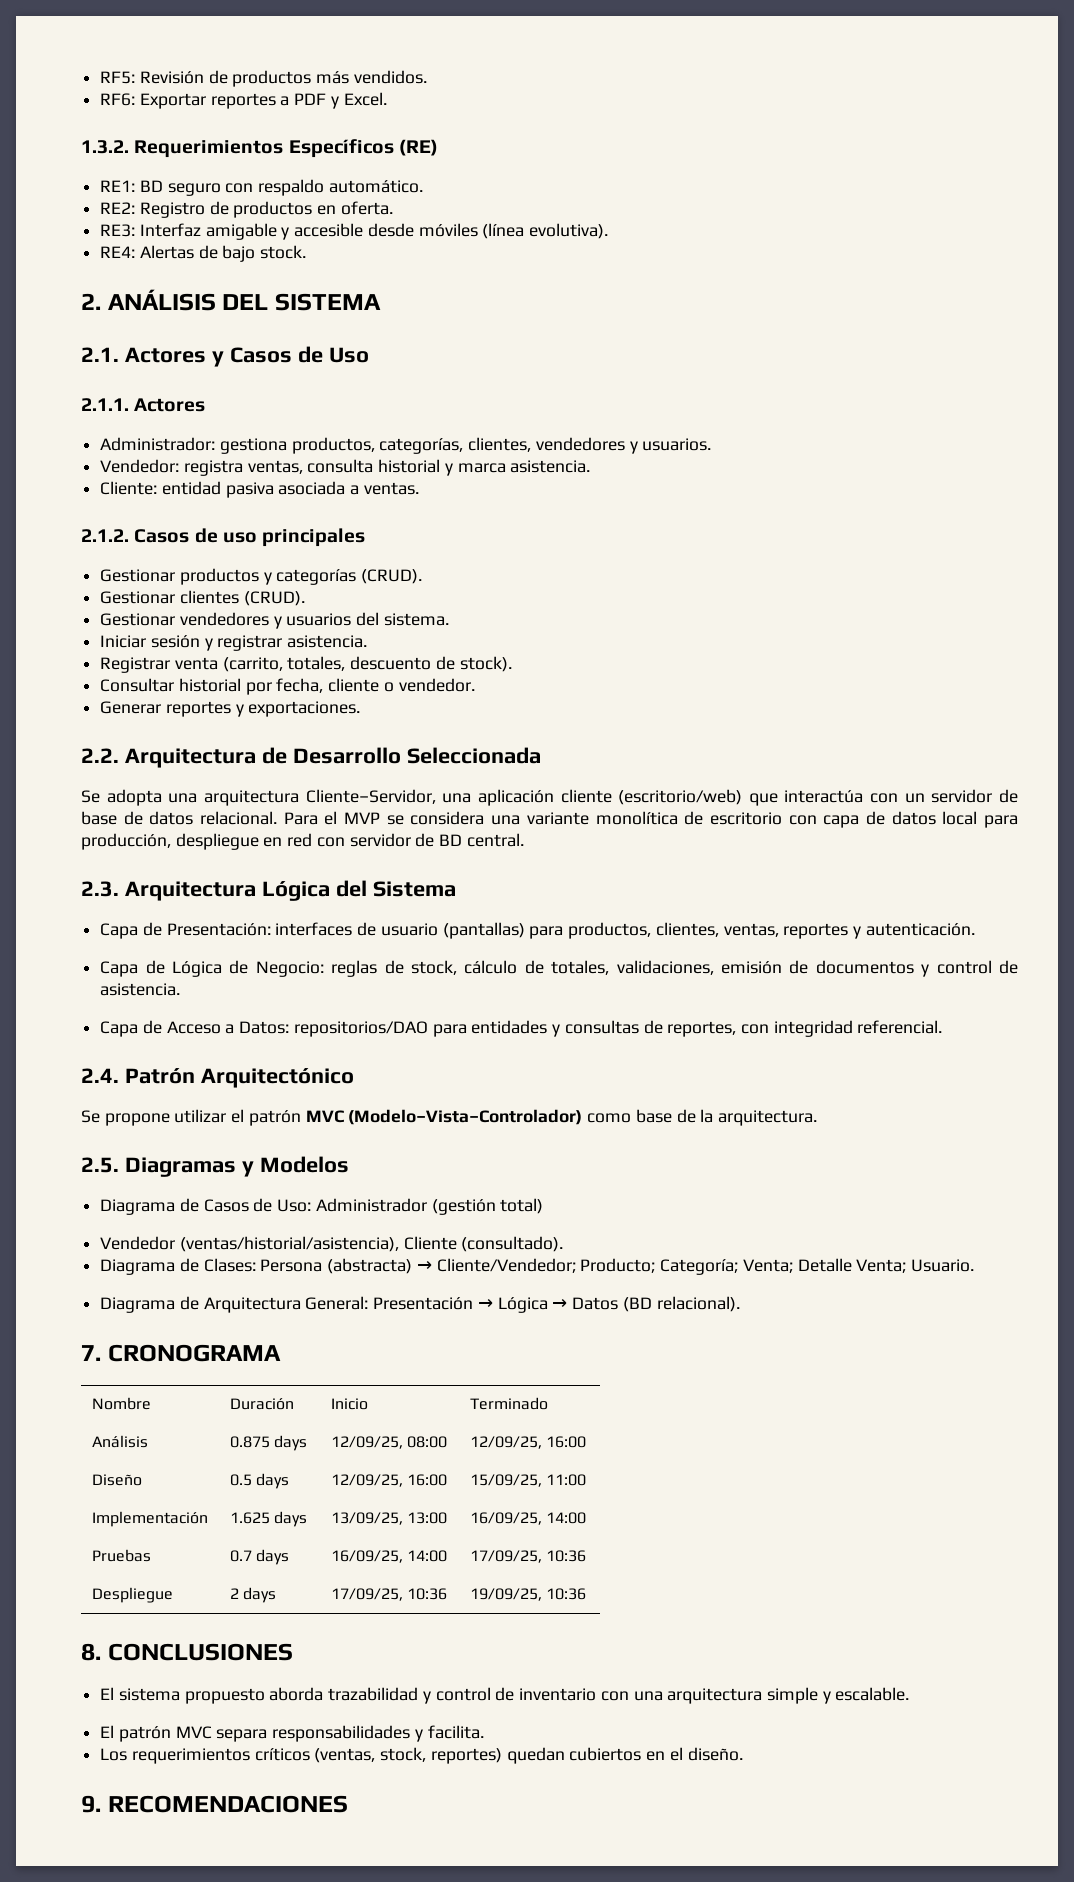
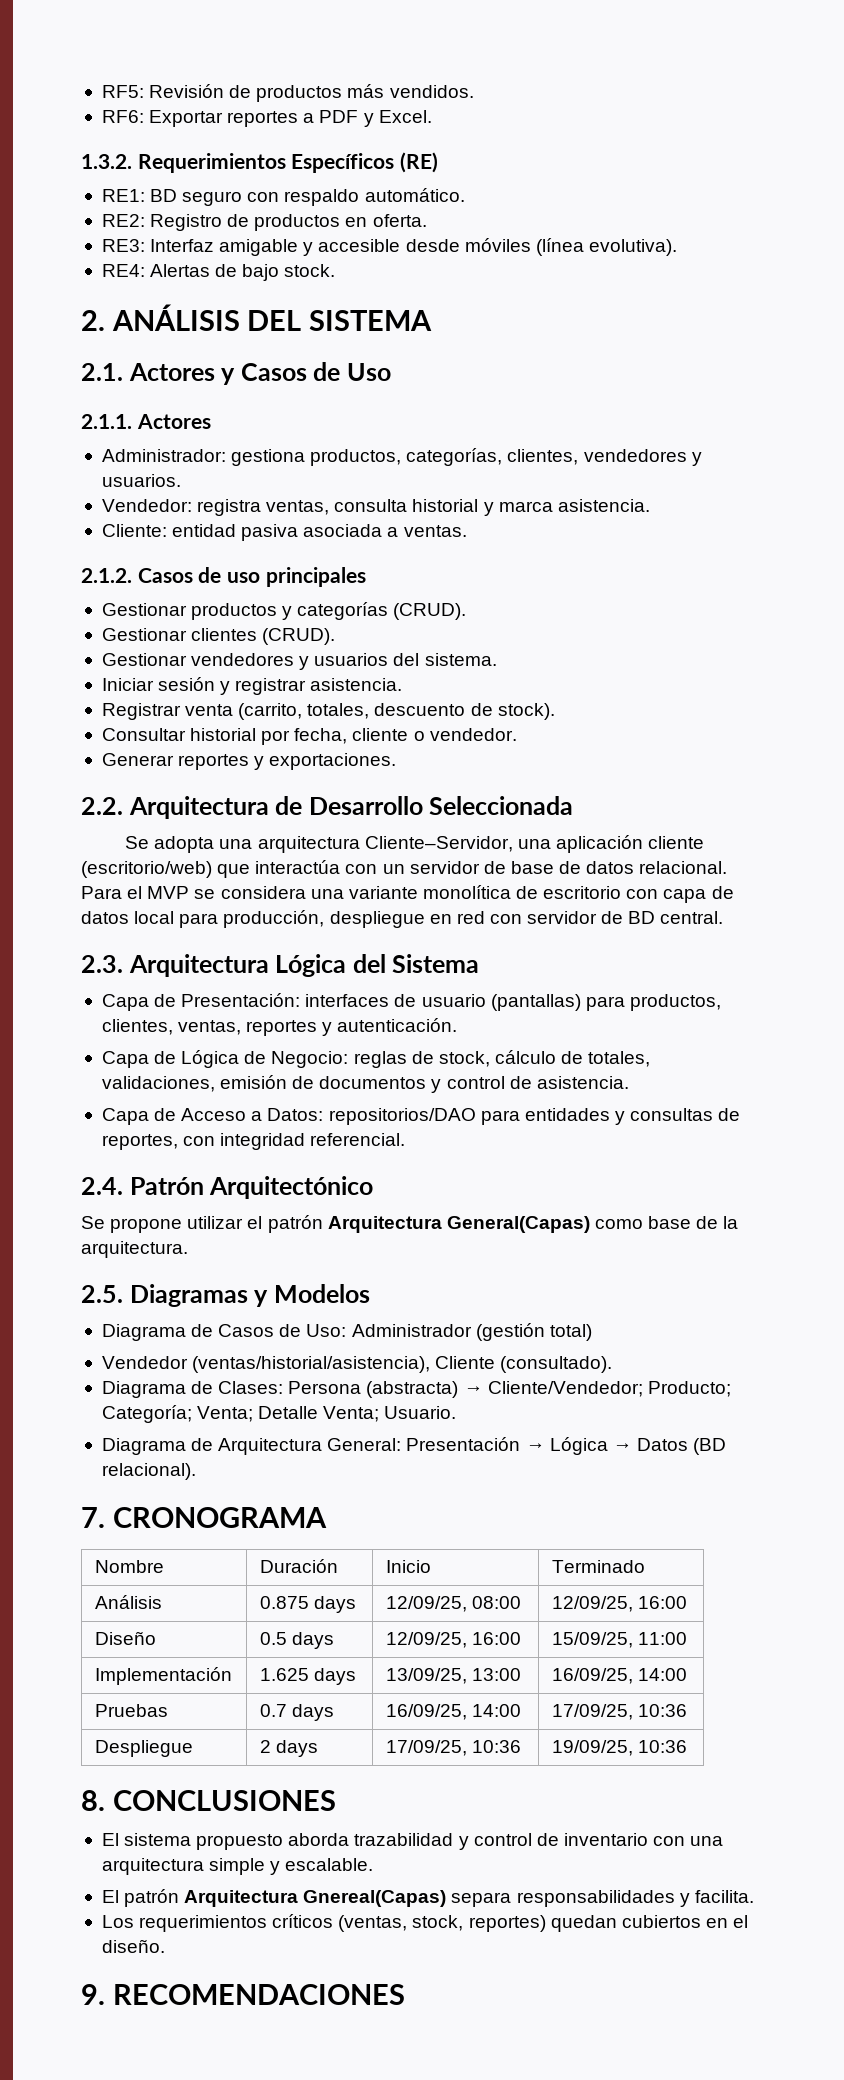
- Se propone utilizar el patrón MVC (Modelo–Vista–Controlador) como base de la arquitectura.
+ Se propone utilizar el patrón Arquitectura General(Capas) como base de la arquitectura.
- El patrón MVC separa responsabilidades y facilita.
+ El patrón Arquitectura Gnereal(Capas) separa responsabilidades y facilita.

